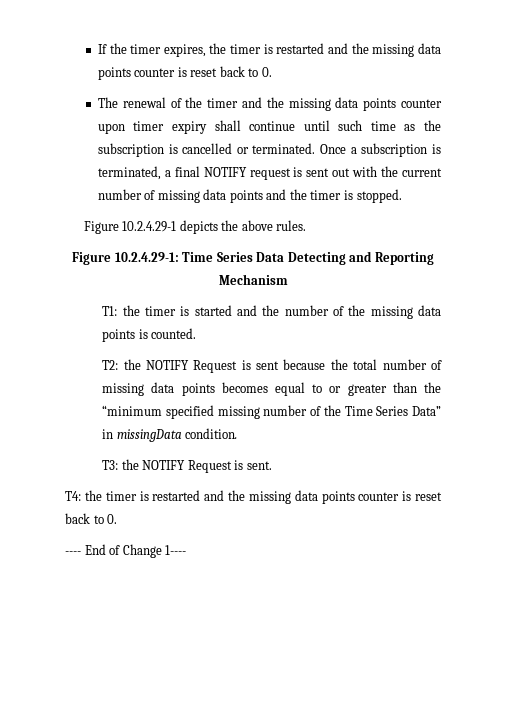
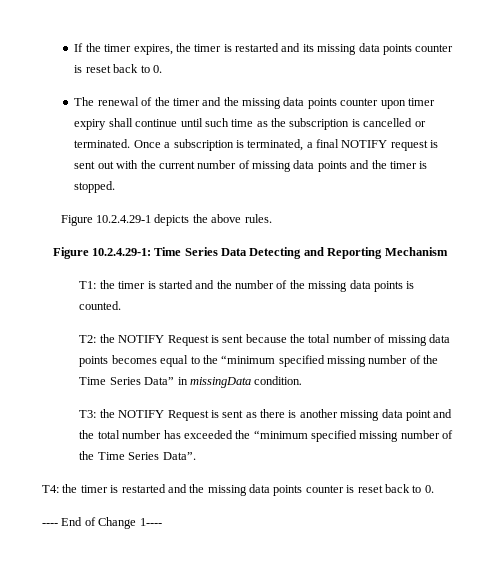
- If the timer expires, the timer is restarted and the missing data points counter is reset back to 0.
+ If the timer expires, the timer is restarted and its missing data points counter is reset back to 0.
- T2: the NOTIFY Request is sent because the total number of missing data points becomes equal to or greater than the “minimum specified missing number of the Time Series Data” in missingData condition.
+ T2: the NOTIFY Request is sent because the total number of missing data points becomes equal to the “minimum specified missing number of the Time Series Data” in missingData condition.
- T3: the NOTIFY Request is sent.
+ T3: the NOTIFY Request is sent as there is another missing data point and the total number has exceeded the “minimum specified missing number of the Time Series Data”.

